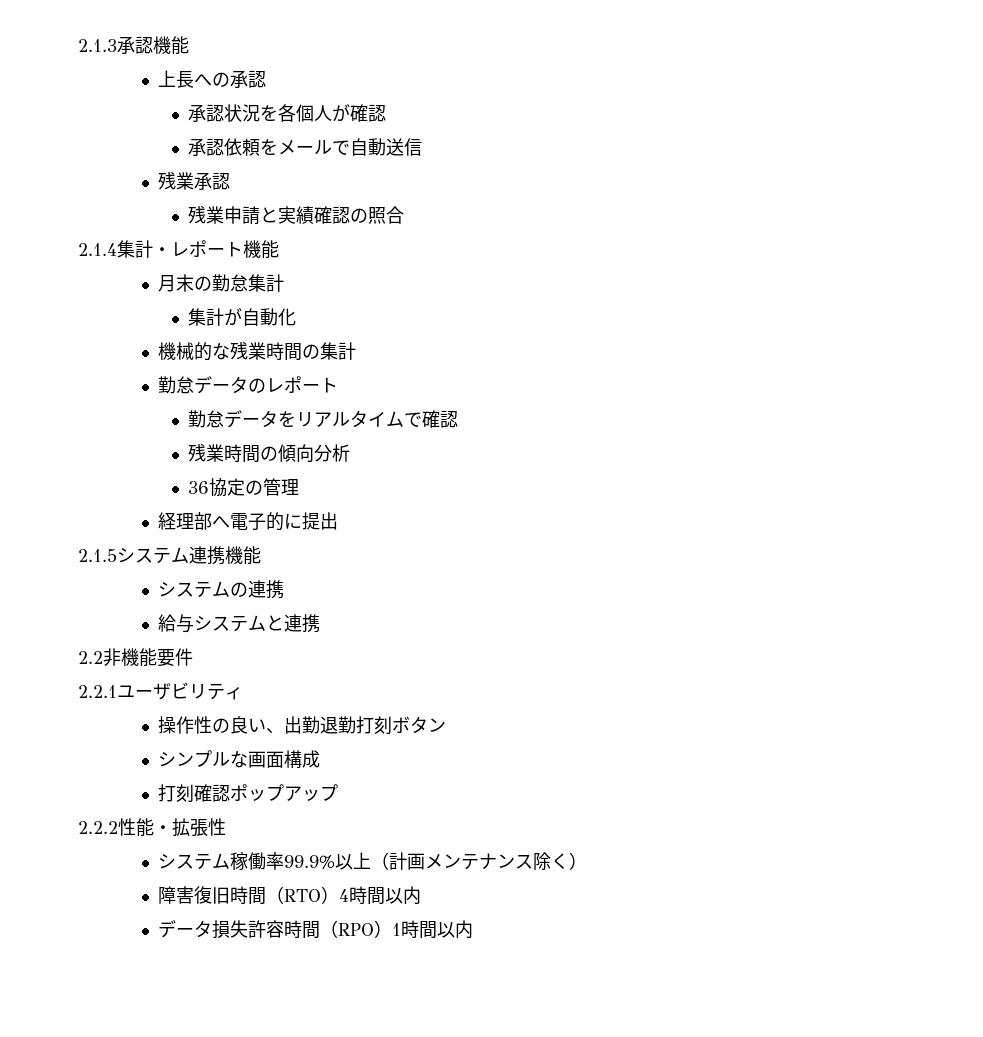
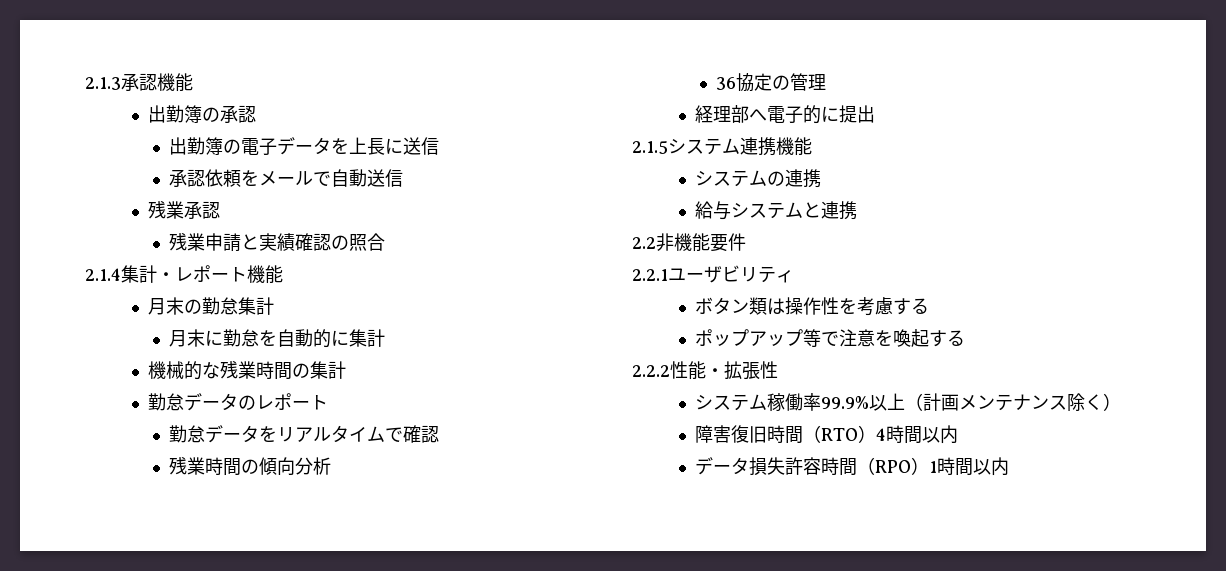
- 上長への承認
+ 出勤簿の承認
- 承認状況を各個人が確認
+ 出勤簿の電子データを上長に送信
- 集計が自動化
+ 月末に勤怠を自動的に集計
- 操作性の良い、出勤退勤打刻ボタン
- シンプルな画面構成
- 打刻確認ポップアップ
+ ボタン類は操作性を考慮する
+ ポップアップ等で注意を喚起する

